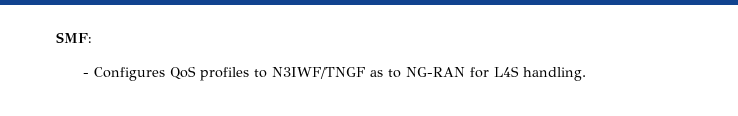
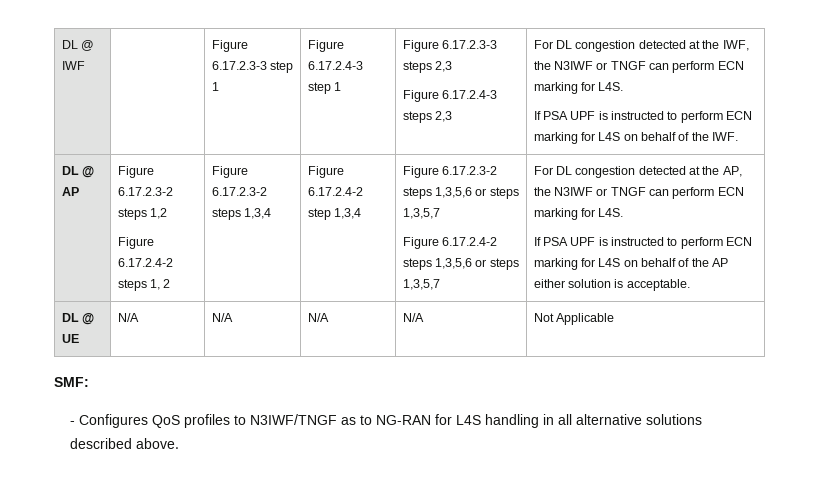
+ DL @ IWF | | Figure 6.17.2.3-3 step 1 | Figure 6.17.2.4-3 step 1 | Figure 6.17.2.3-3 steps 2,3
+ Figure 6.17.2.4-3 steps 2,3 | For DL congestion detected at the IWF, the N3IWF or TNGF can perform ECN marking for L4S.
+ If PSA UPF is instructed to perform ECN marking for L4S on behalf of the IWF.
+ DL @ AP | Figure 6.17.2.3-2 steps 1,2
+ Figure 6.17.2.4-2 steps 1, 2 | Figure 6.17.2.3-2 steps 1,3,4 | Figure 6.17.2.4-2 step 1,3,4 | Figure 6.17.2.3-2 steps 1,3,5,6 or steps 1,3,5,7
+ Figure 6.17.2.4-2 steps 1,3,5,6 or steps 1,3,5,7 | For DL congestion detected at the AP, the N3IWF or TNGF can perform ECN marking for L4S.
+ If PSA UPF is instructed to perform ECN marking for L4S on behalf of the AP either solution is acceptable.
+ DL @ UE | N/A | N/A | N/A | N/A | Not Applicable
- - Configures QoS profiles to N3IWF/TNGF as to NG-RAN for L4S handling.
+ - Configures QoS profiles to N3IWF/TNGF as to NG-RAN for L4S handling in all alternative solutions described above.

